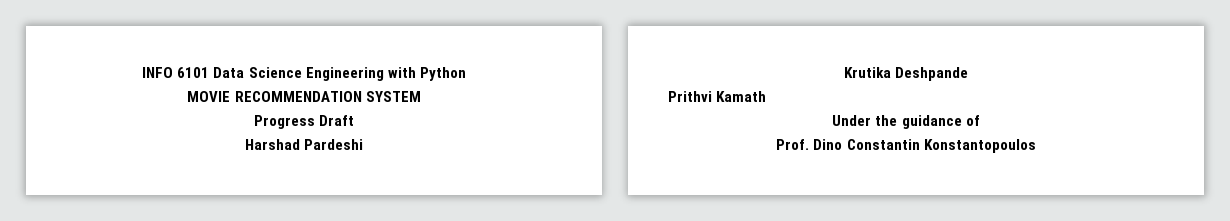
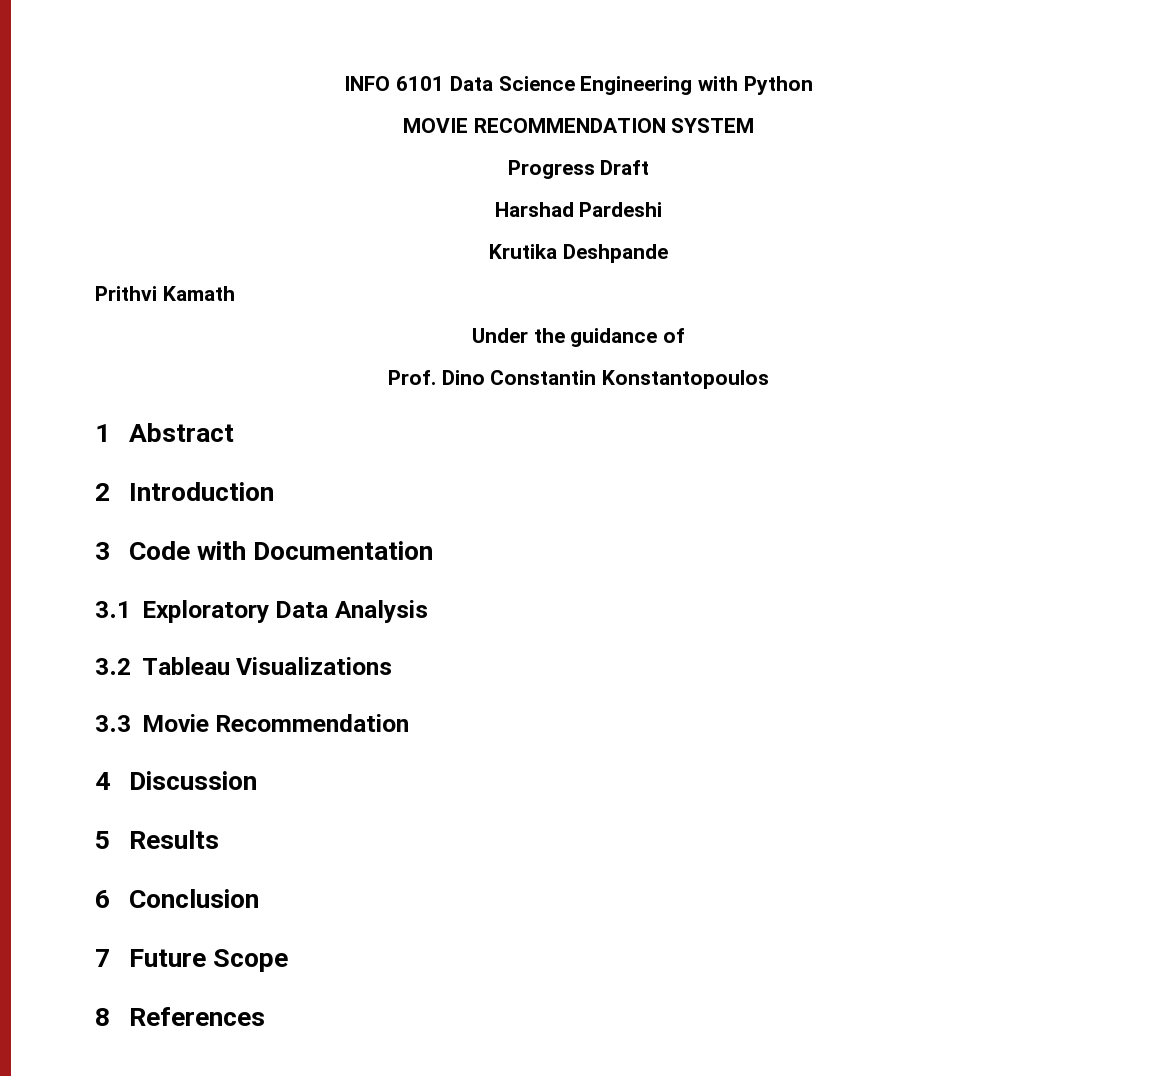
+ 1 Abstract
+ 2 Introduction
+ 3 Code with Documentation
+ 3.1 Exploratory Data Analysis
+ 3.2 Tableau Visualizations
+ 3.3 Movie Recommendation
+ 4 Discussion
+ 5 Results
+ 6 Conclusion
+ 7 Future Scope
+ 8 References

